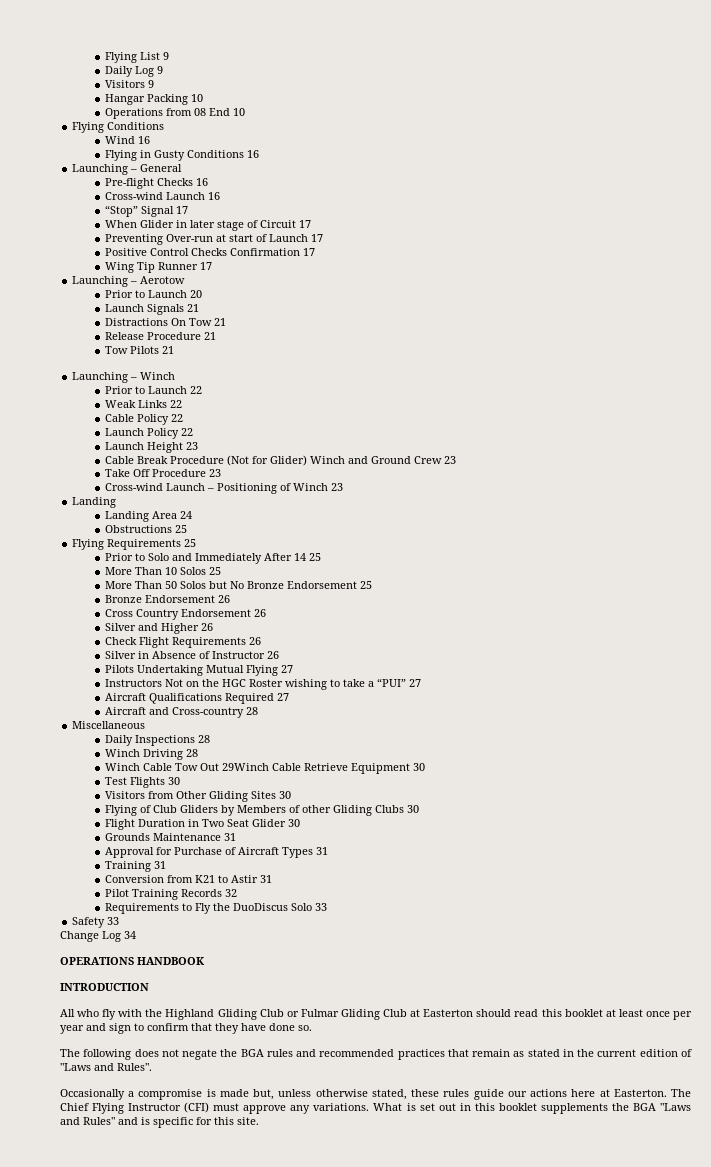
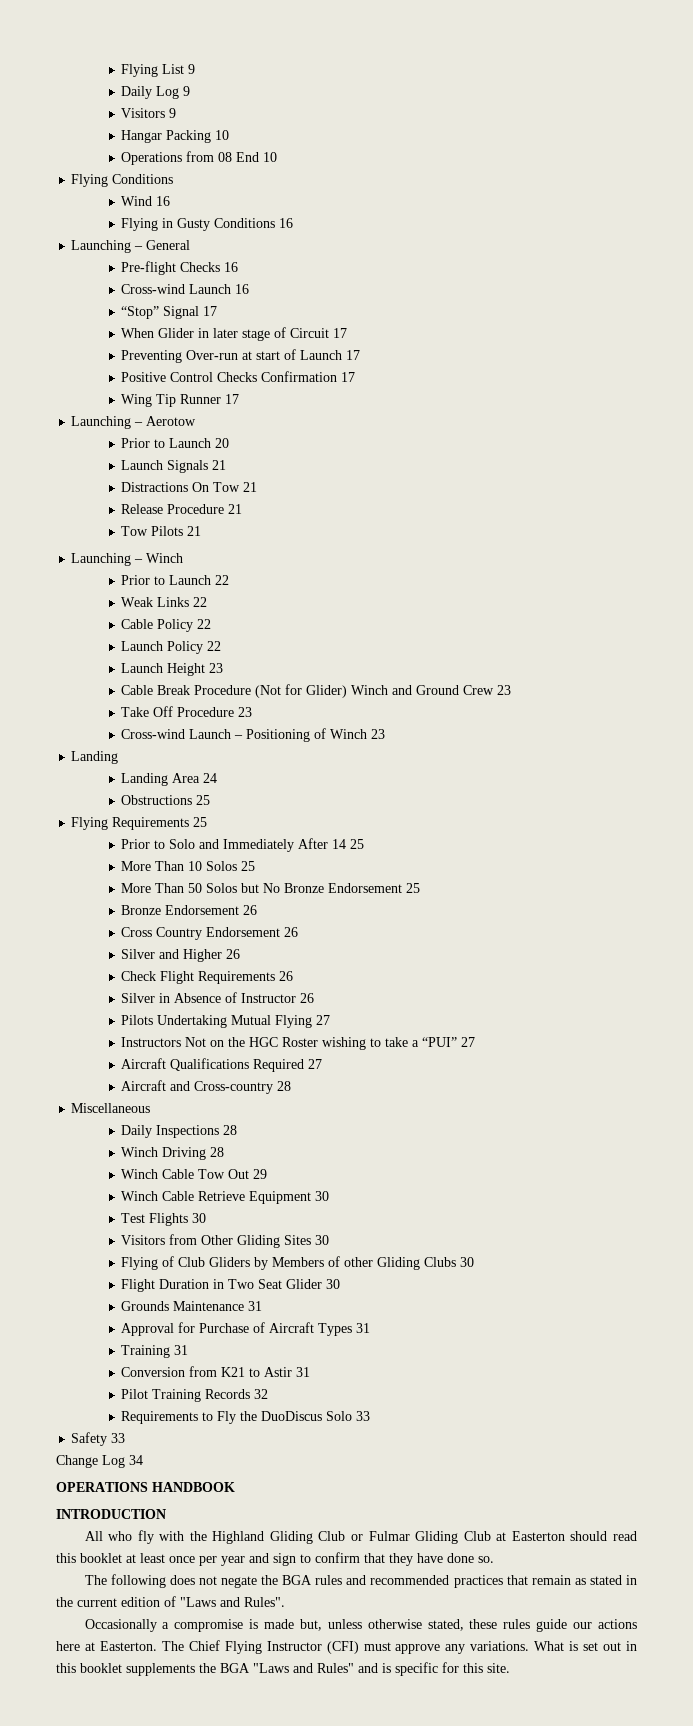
- Winch Cable Tow Out 29Winch Cable Retrieve Equipment 30
+ Winch Cable Tow Out 29
+ Winch Cable Retrieve Equipment 30

